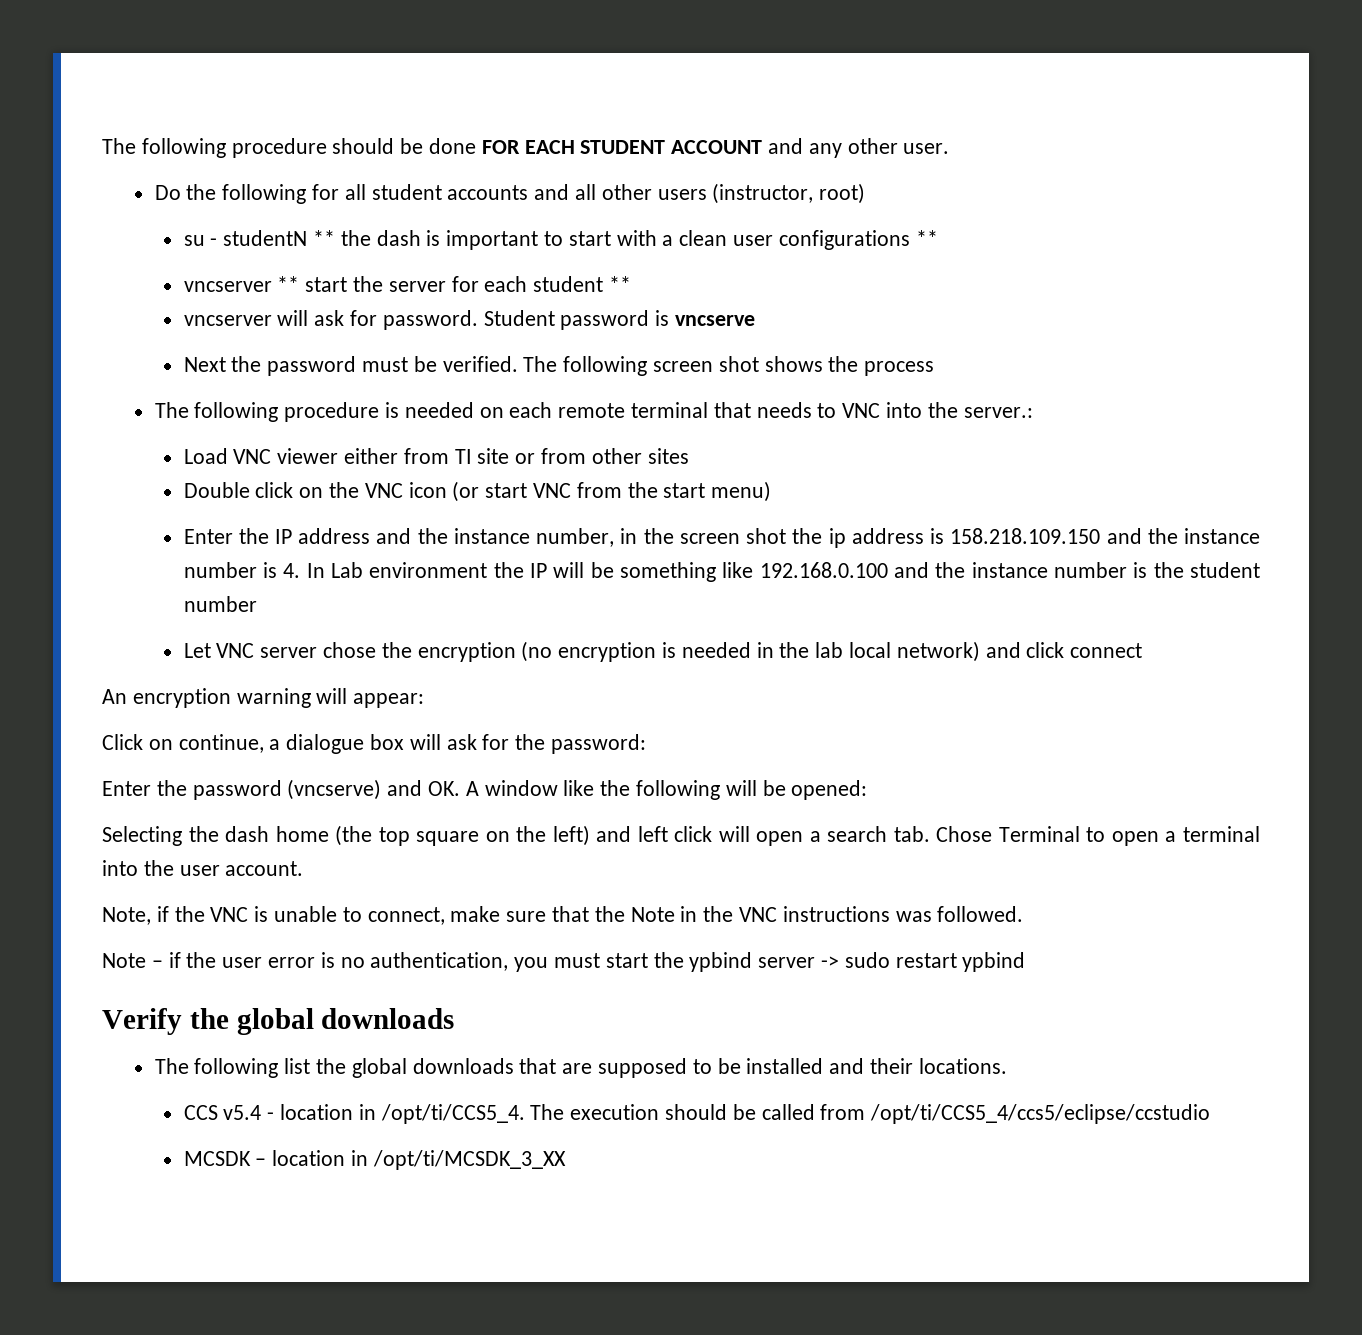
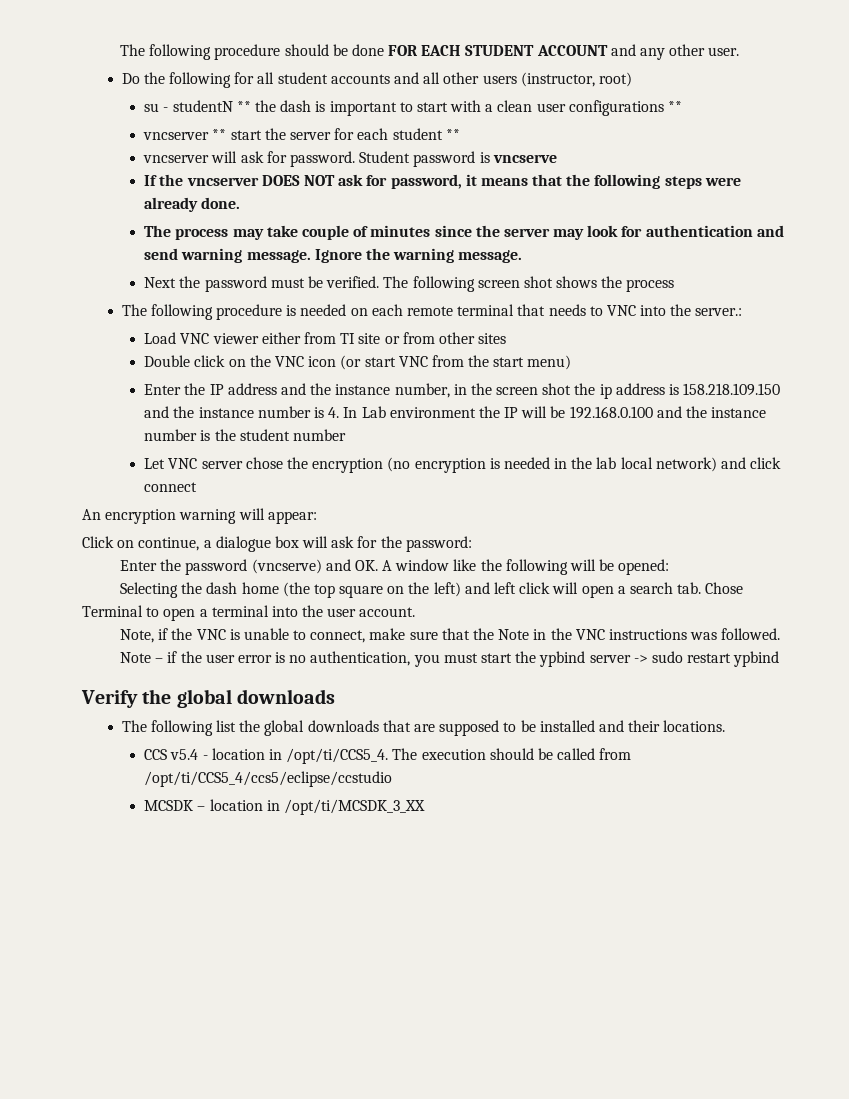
+ If the vncserver DOES NOT ask for password, it means that the following steps were already done.
+ The process may take couple of minutes since the server may look for authentication and send warning message. Ignore the warning message.
- Enter the IP address and the instance number, in the screen shot the ip address is 158.218.109.150 and the instance number is 4. In Lab environment the IP will be something like 192.168.0.100 and the instance number is the student number
+ Enter the IP address and the instance number, in the screen shot the ip address is 158.218.109.150 and the instance number is 4. In Lab environment the IP will be 192.168.0.100 and the instance number is the student number

